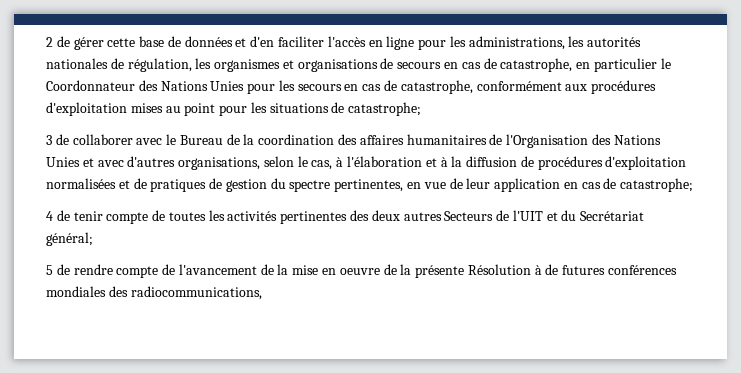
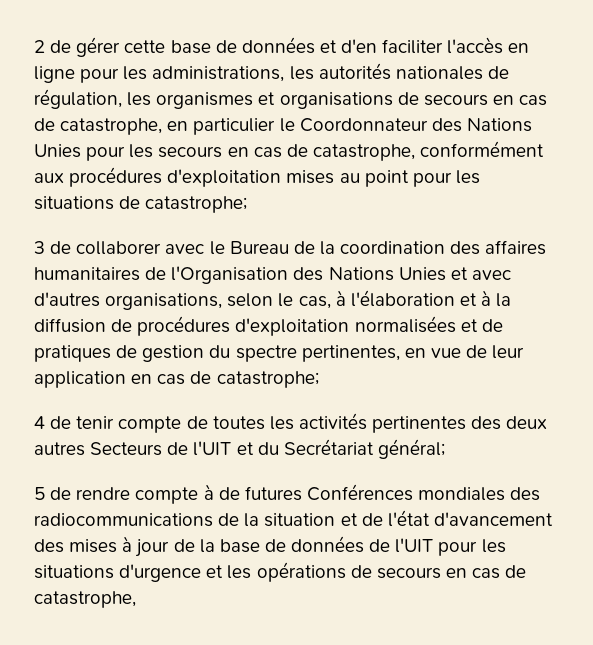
- 5 de rendre compte de l'avancement de la mise en oeuvre de la présente Résolution à de futures conférences mondiales des radiocommunications,
+ 5 de rendre compte à de futures Conférences mondiales des radiocommunications de la situation et de l'état d'avancement des mises à jour de la base de données de l'UIT pour les situations d'urgence et les opérations de secours en cas de catastrophe,

